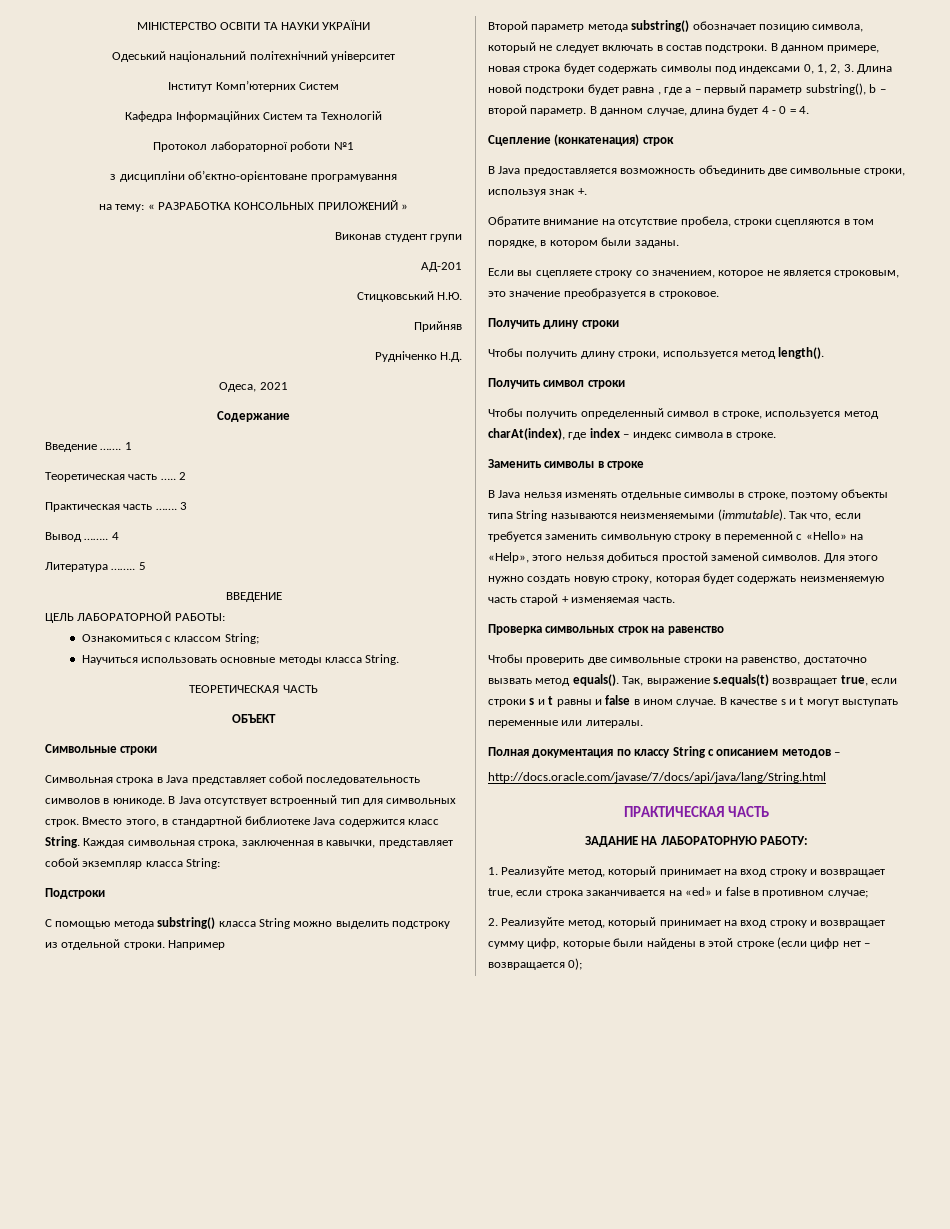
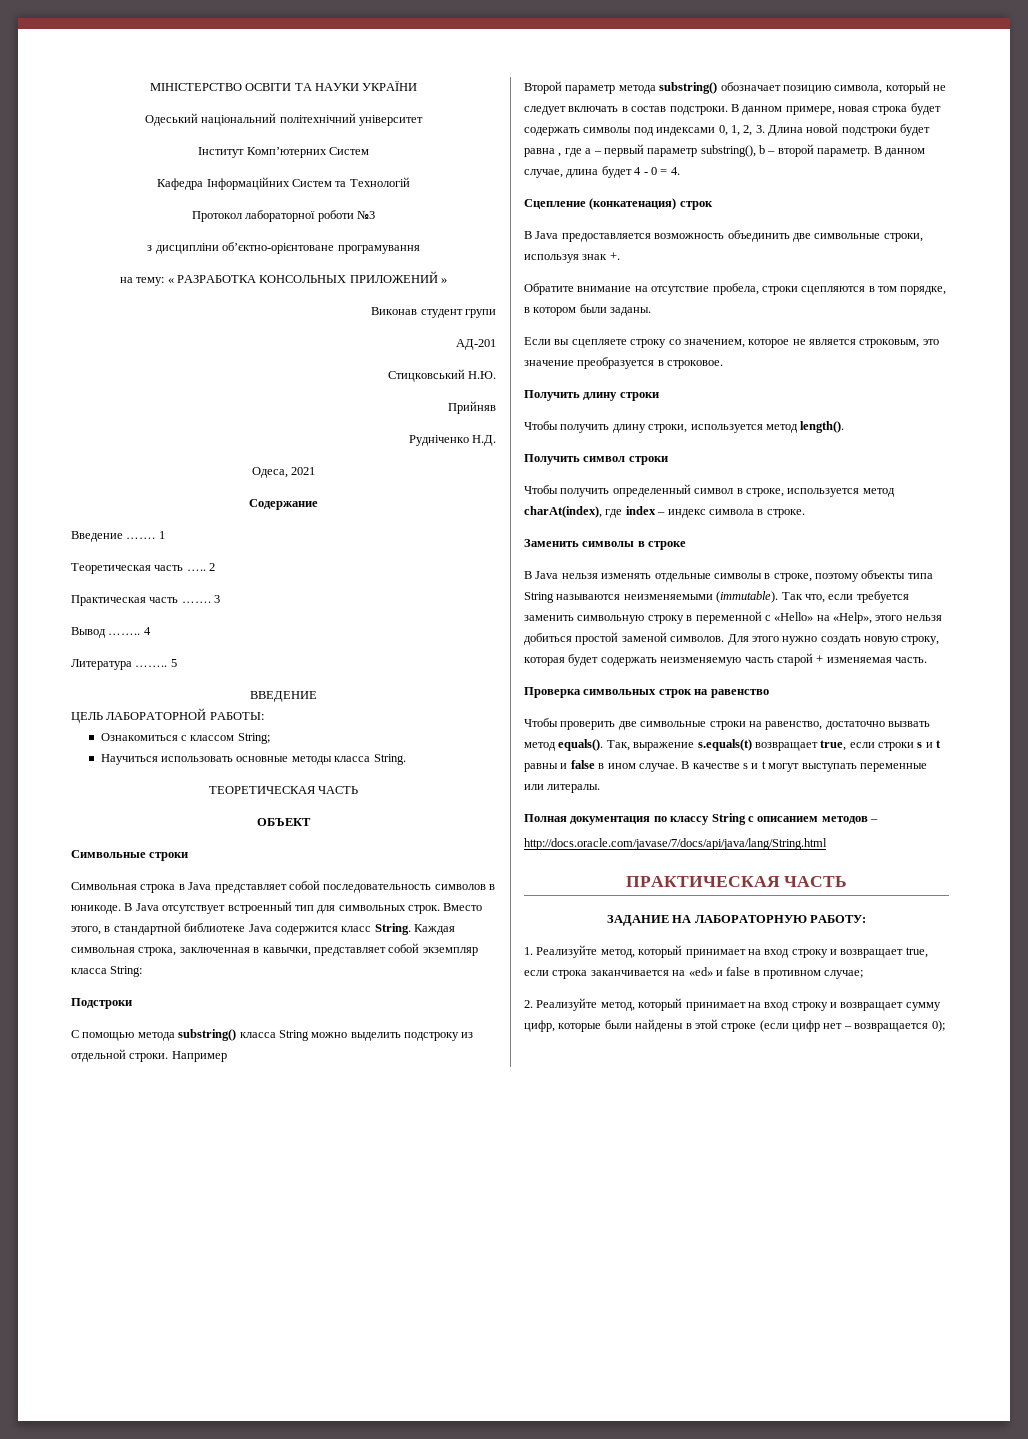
- Протокол лабораторної роботи №1
+ Протокол лабораторної роботи №3

